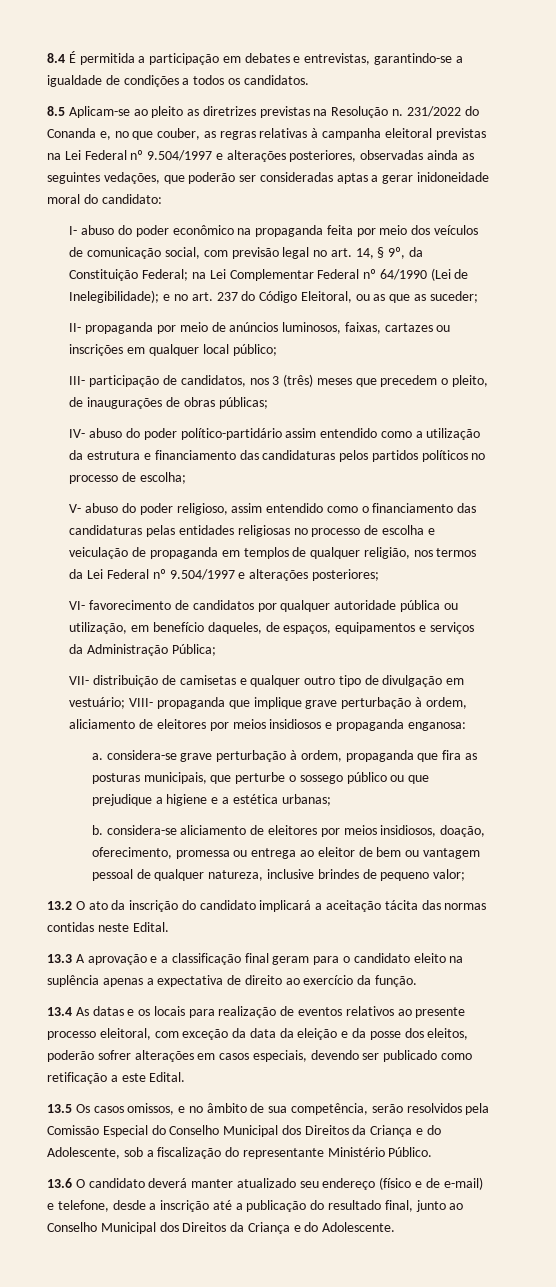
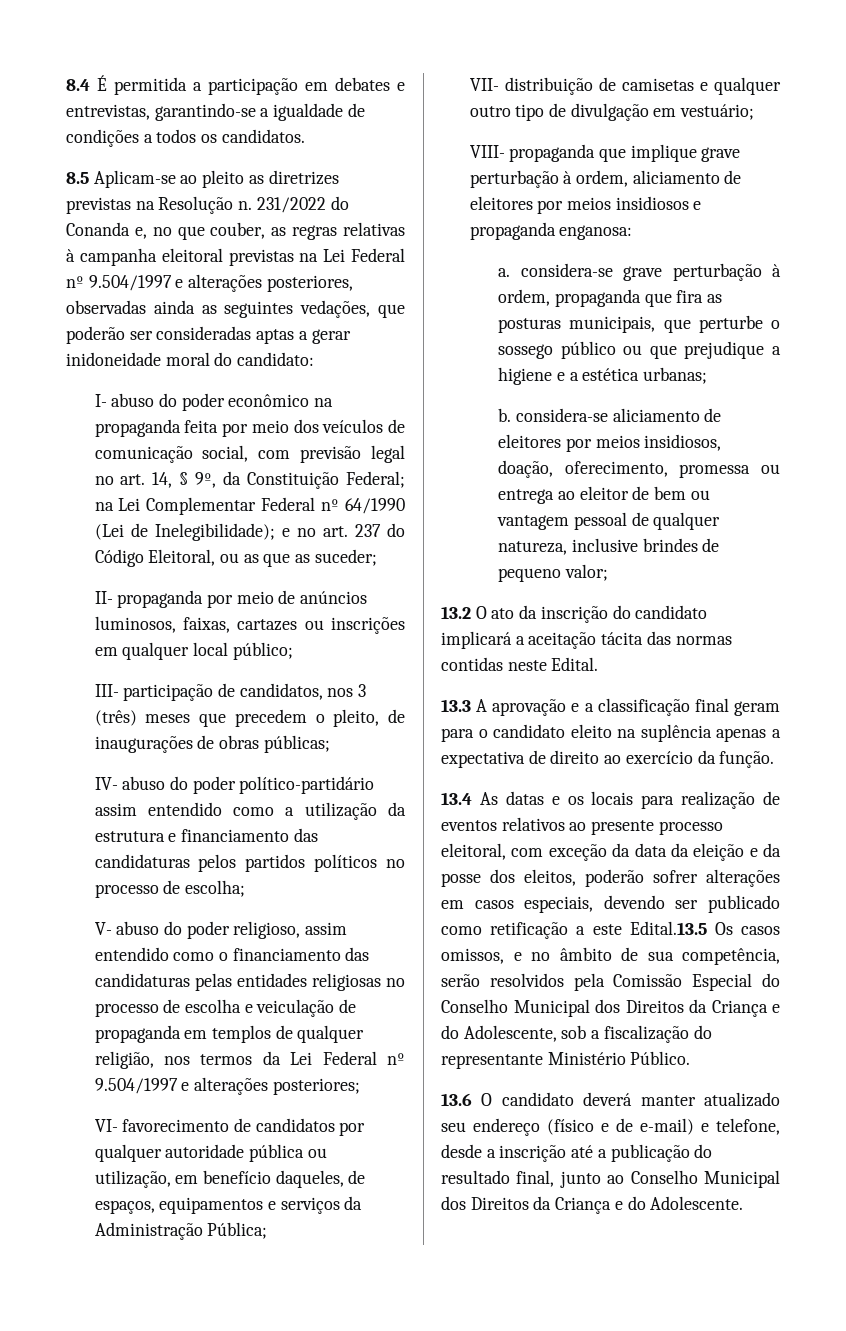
- VII- distribuição de camisetas e qualquer outro tipo de divulgação em vestuário; VIII- propaganda que implique grave perturbação à ordem, aliciamento de eleitores por meios insidiosos e propaganda enganosa:
+ VII- distribuição de camisetas e qualquer outro tipo de divulgação em vestuário;
+ VIII- propaganda que implique grave perturbação à ordem, aliciamento de eleitores por meios insidiosos e propaganda enganosa:
- 13.4 As datas e os locais para realização de eventos relativos ao presente processo eleitoral, com exceção da data da eleição e da posse dos eleitos, poderão sofrer alterações em casos especiais, devendo ser publicado como retificação a este Edital.
- 13.5 Os casos omissos, e no âmbito de sua competência, serão resolvidos pela Comissão Especial do Conselho Municipal dos Direitos da Criança e do Adolescente, sob a fiscalização do representante Ministério Público.
+ 13.4 As datas e os locais para realização de eventos relativos ao presente processo eleitoral, com exceção da data da eleição e da posse dos eleitos, poderão sofrer alterações em casos especiais, devendo ser publicado como retificação a este Edital.13.5 Os casos omissos, e no âmbito de sua competência, serão resolvidos pela Comissão Especial do Conselho Municipal dos Direitos da Criança e do Adolescente, sob a fiscalização do representante Ministério Público.

